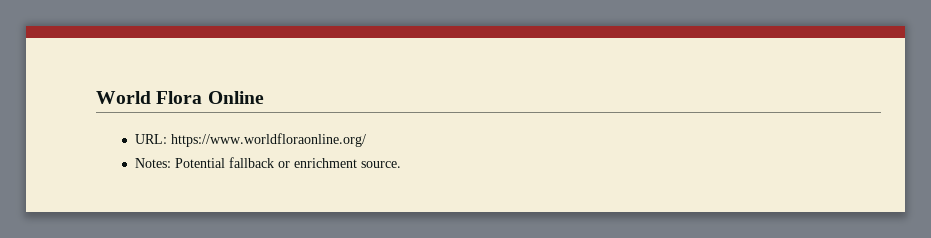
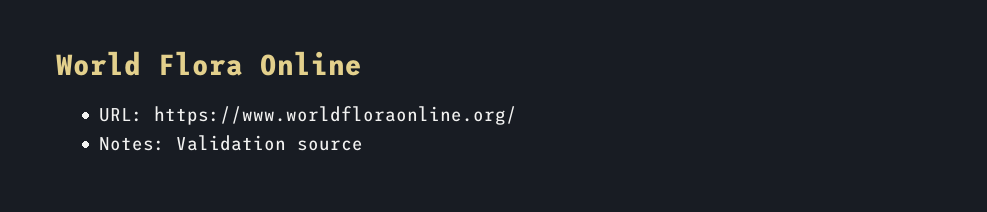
- Notes: Potential fallback or enrichment source.
+ Notes: Validation source

